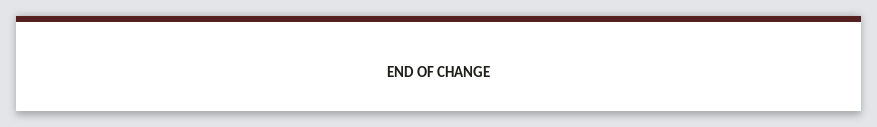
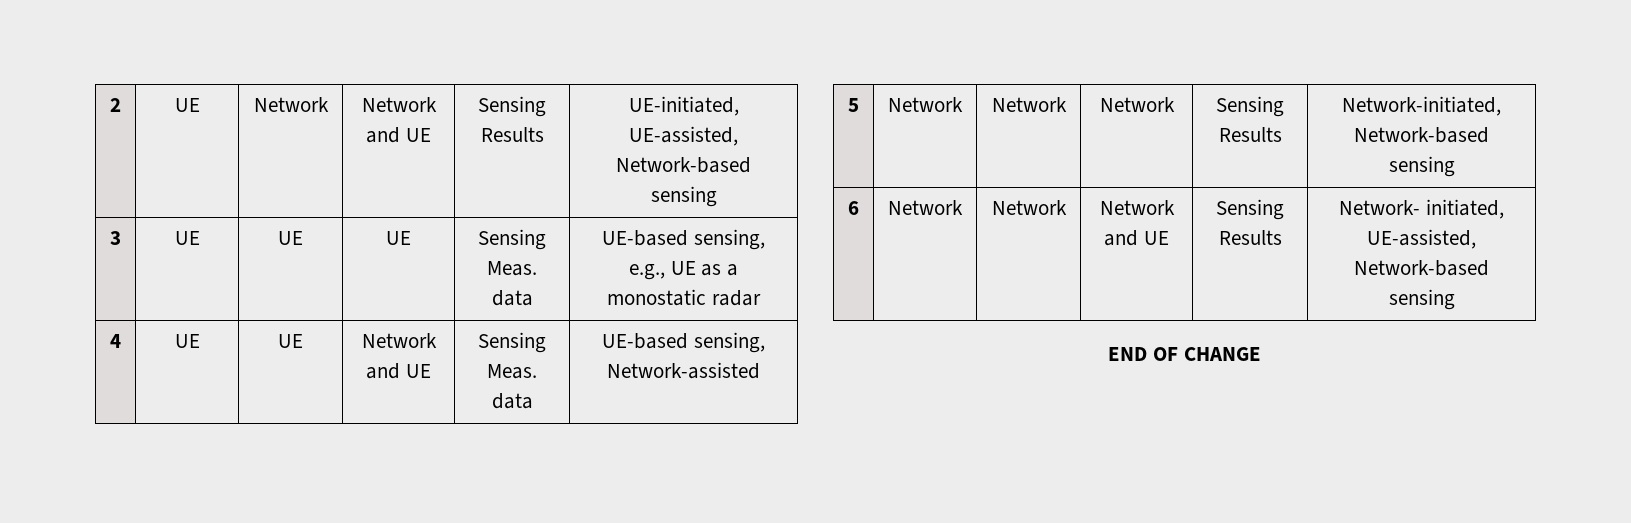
+ 2 | UE | Network | Network and UE | Sensing Results | UE-initiated, UE-assisted, Network-based sensing
+ 3 | UE | UE | UE | Sensing Meas. data | UE-based sensing, e.g., UE as a monostatic radar
+ 4 | UE | UE | Network and UE | Sensing Meas. data | UE-based sensing, Network-assisted
+ 5 | Network | Network | Network | Sensing Results | Network-initiated, Network-based sensing
+ 6 | Network | Network | Network and UE | Sensing Results | Network- initiated, UE-assisted, Network-based sensing

